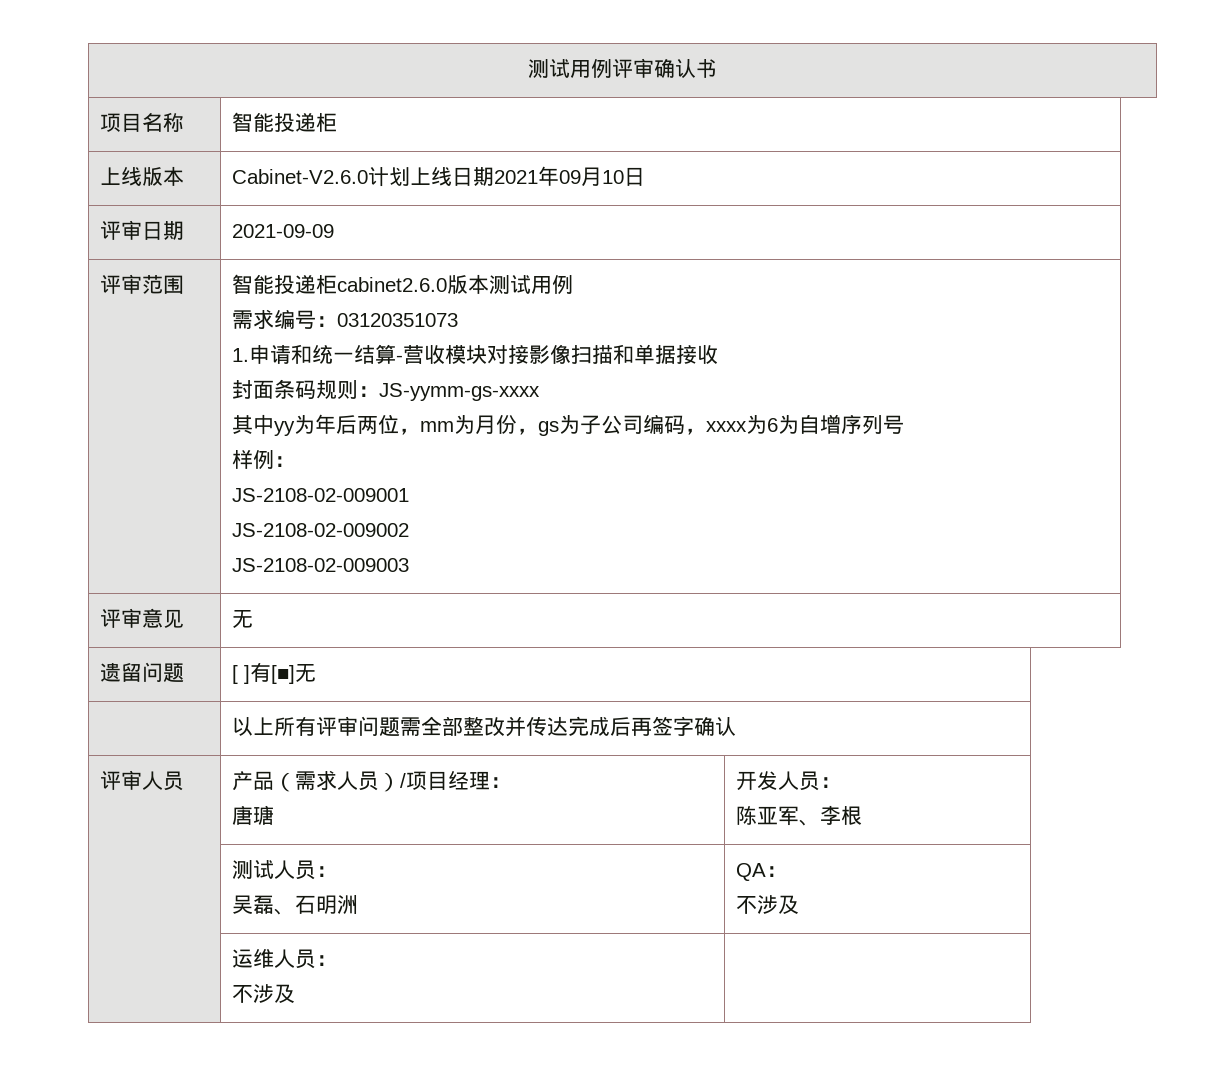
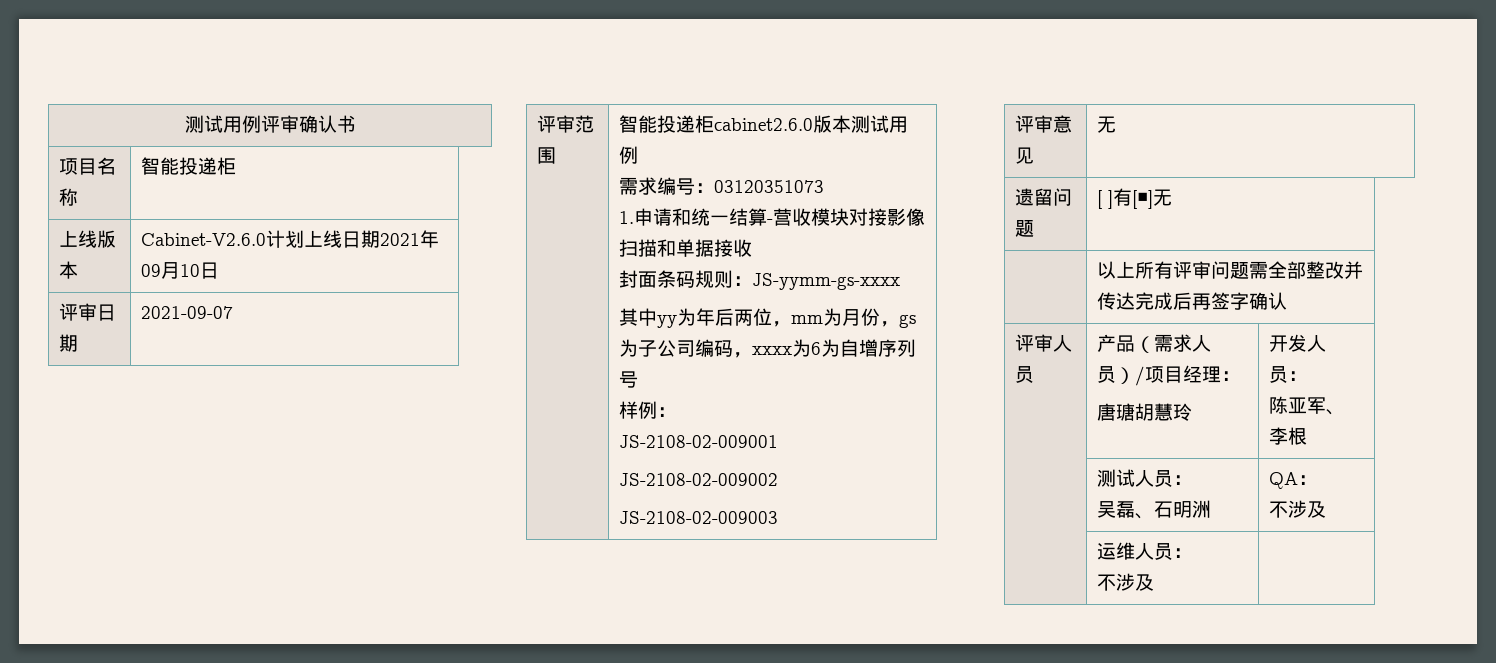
- 评审日期 | 2021-09-09
+ 评审日期 | 2021-09-07
  评审人员 | 产品（需求人员）/项目经理：
- 唐瑭 | 开发人员：
+ 唐瑭胡慧玲 | 开发人员：

